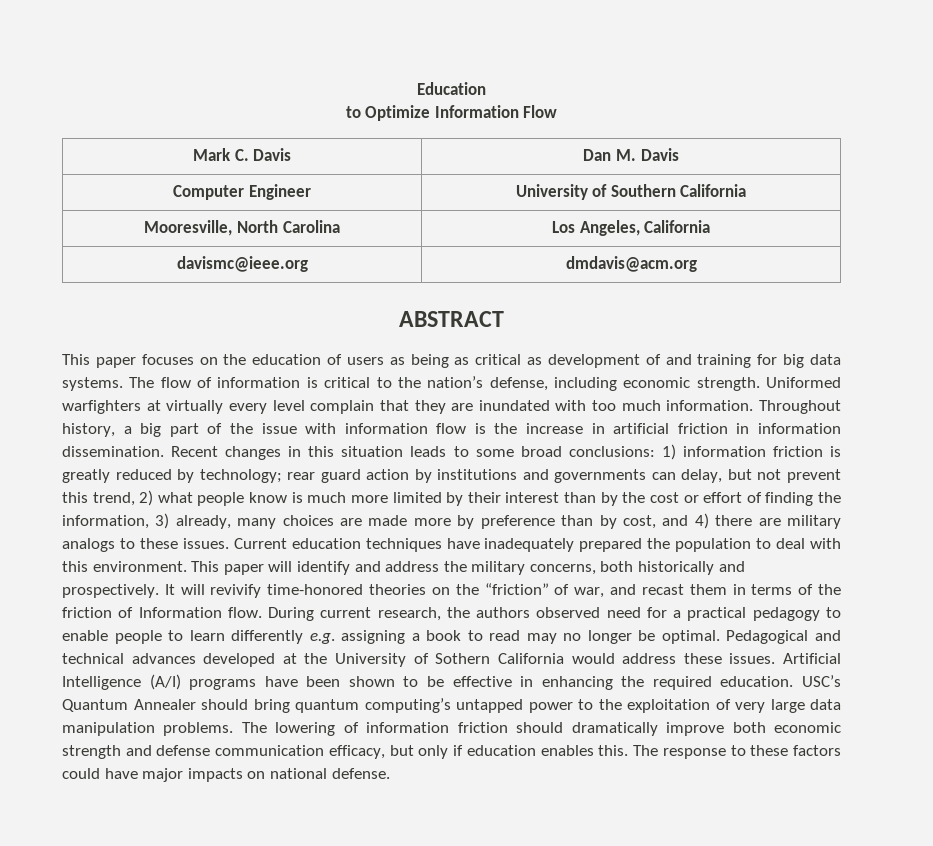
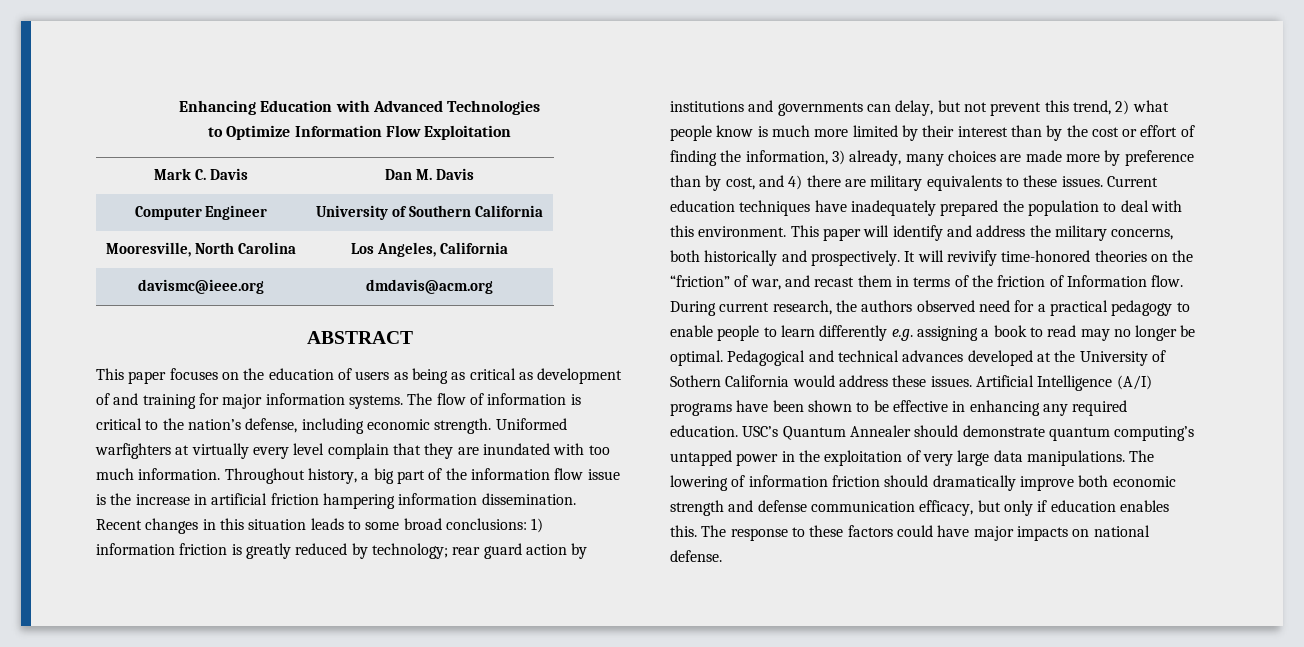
- Education
+ Enhancing Education with Advanced Technologies
- to Optimize Information Flow
+ to Optimize Information Flow Exploitation
- This paper focuses on the education of users as being as critical as development of and training for big data systems.
+ This paper focuses on the education of users as being as critical as development of and training for major information systems.
- Throughout history, a big part of the issue with information flow is the increase in artificial friction in information dissemination.
+ Throughout history, a big part of the information flow issue is the increase in artificial friction hampering information dissemination.
- rear guard action by institutions and governments can delay, but not prevent this trend, 2) what people know is much more limited by their interest than by the cost or effort of finding the information, 3) already, many choices are made more by preference than by cost, and 4) there are military analogs to these issues.
+ rear guard action by institutions and governments can delay, but not prevent this trend, 2) what people know is much more limited by their interest than by the cost or effort of finding the information, 3) already, many choices are made more by preference than by cost, and 4) there are military equivalents to these issues.
- Artificial Intelligence (A/I) programs have been shown to be effective in enhancing the required education.
+ Artificial Intelligence (A/I) programs have been shown to be effective in enhancing any required education.
- USC’s Quantum Annealer should bring quantum computing’s untapped power to the exploitation of very large data manipulation problems.
+ USC’s Quantum Annealer should demonstrate quantum computing’s untapped power in the exploitation of very large data manipulations.

